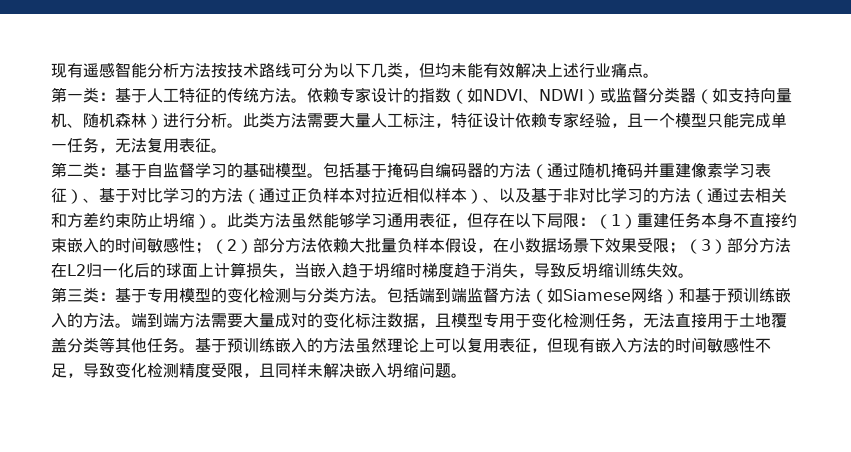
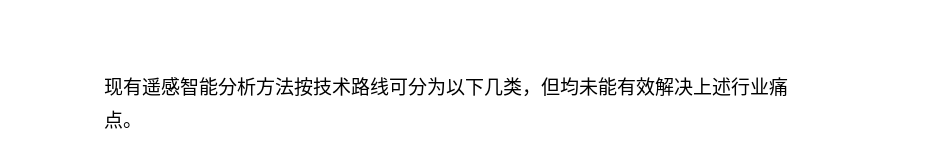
- 第一类：基于人工特征的传统方法。依赖专家设计的指数（如NDVI、NDWI）或监督分类器（如支持向量机、随机森林）进行分析。此类方法需要大量人工标注，特征设计依赖专家经验，且一个模型只能完成单一任务，无法复用表征。
- 第二类：基于自监督学习的基础模型。包括基于掩码自编码器的方法（通过随机掩码并重建像素学习表征）、基于对比学习的方法（通过正负样本对拉近相似样本）、以及基于非对比学习的方法（通过去相关和方差约束防止坍缩）。此类方法虽然能够学习通用表征，但存在以下局限：（1）重建任务本身不直接约束嵌入的时间敏感性；（2）部分方法依赖大批量负样本假设，在小数据场景下效果受限；（3）部分方法在L2归一化后的球面上计算损失，当嵌入趋于坍缩时梯度趋于消失，导致反坍缩训练失效。
- 第三类：基于专用模型的变化检测与分类方法。包括端到端监督方法（如Siamese网络）和基于预训练嵌入的方法。端到端方法需要大量成对的变化标注数据，且模型专用于变化检测任务，无法直接用于土地覆盖分类等其他任务。基于预训练嵌入的方法虽然理论上可以复用表征，但现有嵌入方法的时间敏感性不足，导致变化检测精度受限，且同样未解决嵌入坍缩问题。

